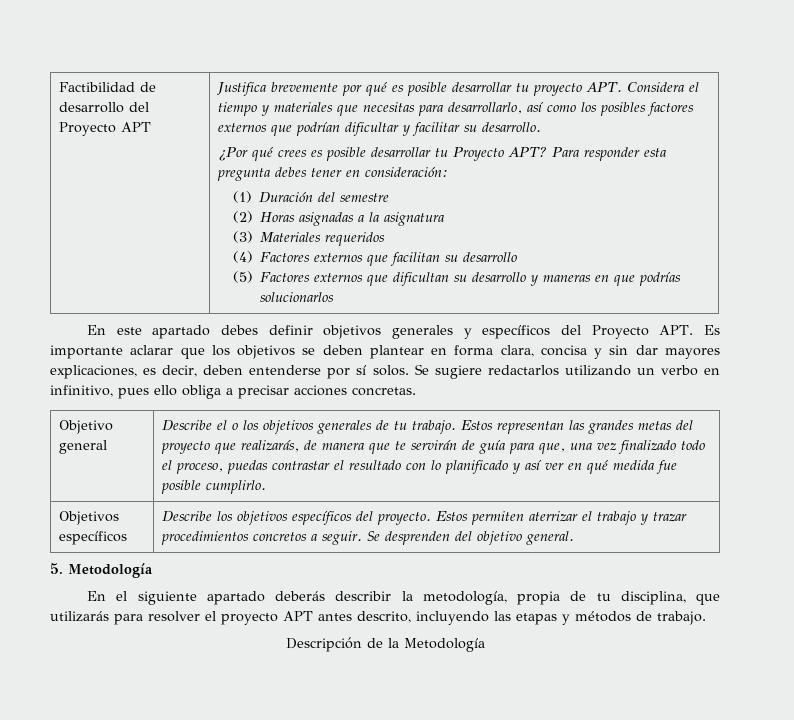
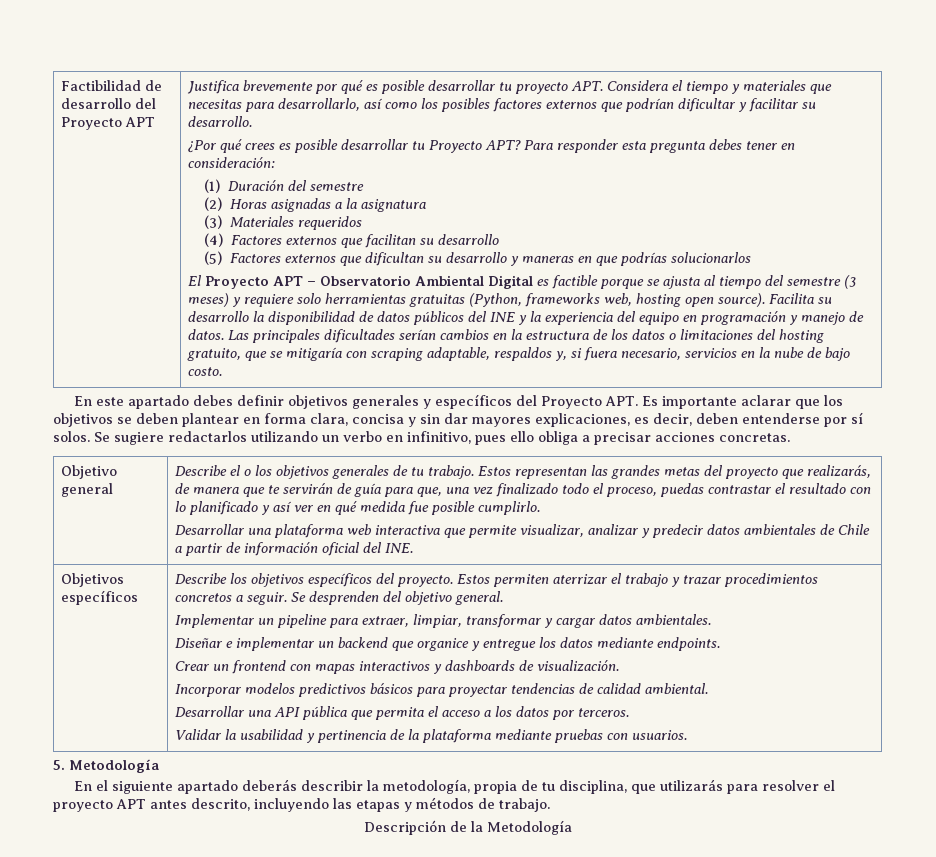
+ El Proyecto APT – Observatorio Ambiental Digital es factible porque se ajusta al tiempo del semestre (3 meses) y requiere solo herramientas gratuitas (Python, frameworks web, hosting open source). Facilita su desarrollo la disponibilidad de datos públicos del INE y la experiencia del equipo en programación y manejo de datos. Las principales dificultades serían cambios en la estructura de los datos o limitaciones del hosting gratuito, que se mitigaría con scraping adaptable, respaldos y, si fuera necesario, servicios en la nube de bajo costo.
+ Desarrollar una plataforma web interactiva que permite visualizar, analizar y predecir datos ambientales de Chile a partir de información oficial del INE.
+ Implementar un pipeline para extraer, limpiar, transformar y cargar datos ambientales.
+ Diseñar e implementar un backend que organice y entregue los datos mediante endpoints.
+ Crear un frontend con mapas interactivos y dashboards de visualización.
+ Incorporar modelos predictivos básicos para proyectar tendencias de calidad ambiental.
+ Desarrollar una API pública que permita el acceso a los datos por terceros.
+ Validar la usabilidad y pertinencia de la plataforma mediante pruebas con usuarios.

